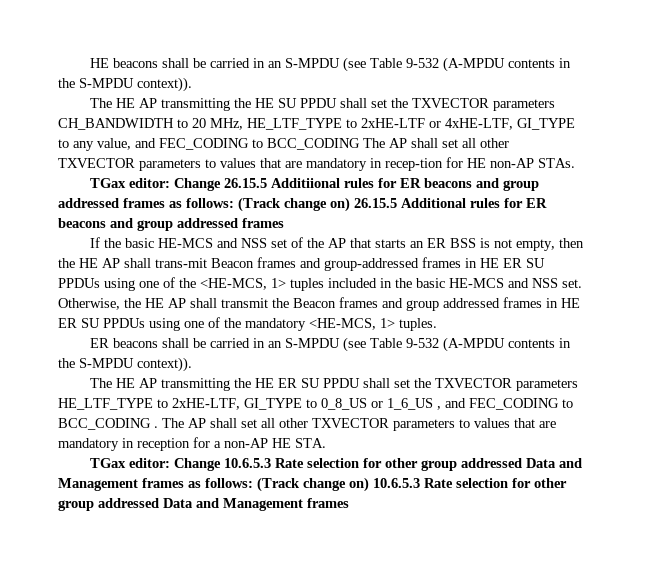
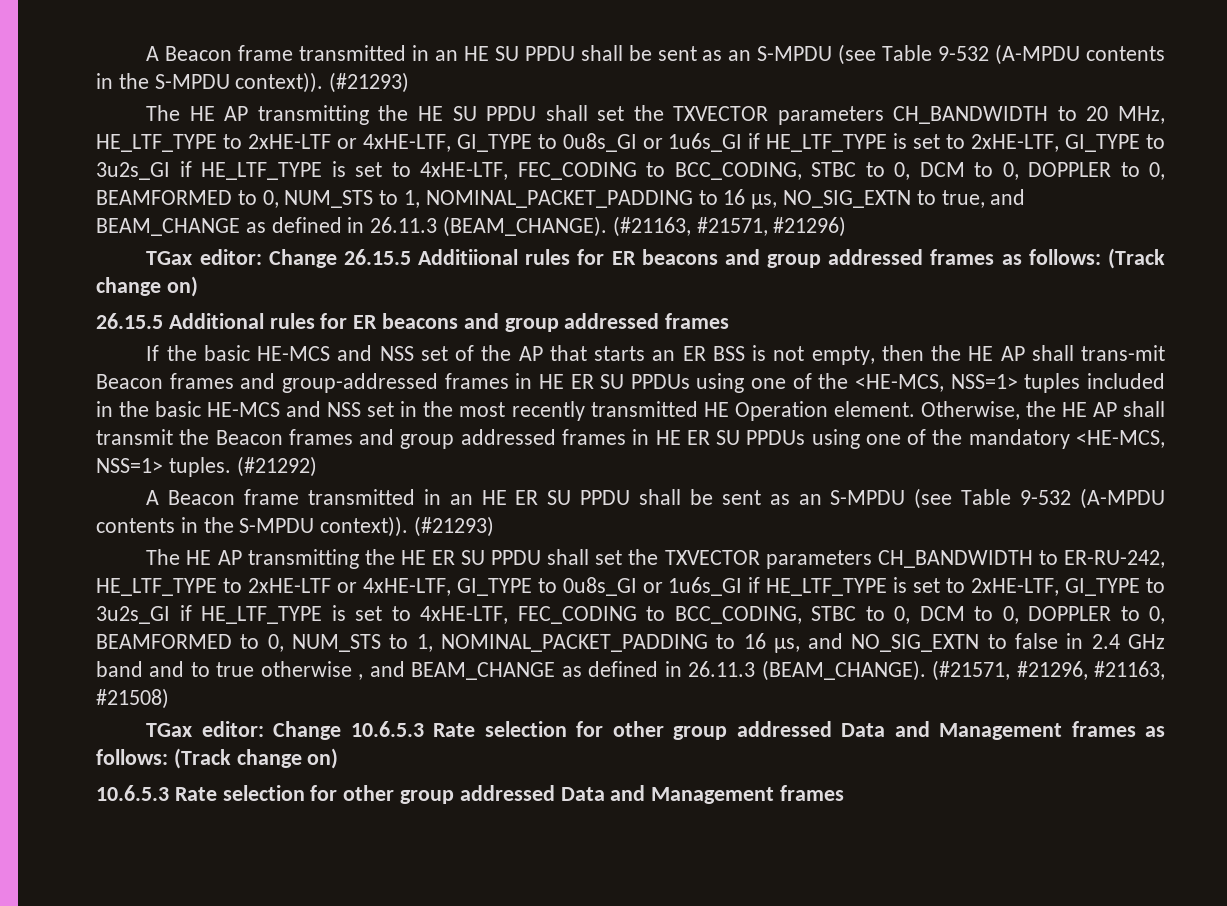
- HE beacons shall be carried in an S-MPDU (see Table 9-532 (A-MPDU contents in the S-MPDU context)).
+ A Beacon frame transmitted in an HE SU PPDU shall be sent as an S-MPDU (see Table 9-532 (A-MPDU contents in the S-MPDU context)). (#21293)
- The HE AP transmitting the HE SU PPDU shall set the TXVECTOR parameters CH_BANDWIDTH to 20 MHz, HE_LTF_TYPE to 2xHE-LTF or 4xHE-LTF, GI_TYPE to any value, and FEC_CODING to BCC_CODING The AP shall set all other TXVECTOR parameters to values that are mandatory in recep-tion for HE non-AP STAs.
+ The HE AP transmitting the HE SU PPDU shall set the TXVECTOR parameters CH_BANDWIDTH to 20 MHz, HE_LTF_TYPE to 2xHE-LTF or 4xHE-LTF, GI_TYPE to 0u8s_GI or 1u6s_GI if HE_LTF_TYPE is set to 2xHE-LTF, GI_TYPE to 3u2s_GI if HE_LTF_TYPE is set to 4xHE-LTF, FEC_CODING to BCC_CODING, STBC to 0, DCM to 0, DOPPLER to 0, BEAMFORMED to 0, NUM_STS to 1, NOMINAL_PACKET_PADDING to 16 μs, NO_SIG_EXTN to true, and BEAM_CHANGE as defined in 26.11.3 (BEAM_CHANGE). (#21163, #21571, #21296)
- TGax editor: Change 26.15.5 Additiional rules for ER beacons and group addressed frames as follows: (Track change on) 26.15.5 Additional rules for ER beacons and group addressed frames
+ TGax editor: Change 26.15.5 Additiional rules for ER beacons and group addressed frames as follows: (Track change on)
+ 26.15.5 Additional rules for ER beacons and group addressed frames
- If the basic HE-MCS and NSS set of the AP that starts an ER BSS is not empty, then the HE AP shall trans-mit Beacon frames and group-addressed frames in HE ER SU PPDUs using one of the <HE-MCS, 1> tuples included in the basic HE-MCS and NSS set.
+ If the basic HE-MCS and NSS set of the AP that starts an ER BSS is not empty, then the HE AP shall trans-mit Beacon frames and group-addressed frames in HE ER SU PPDUs using one of the <HE-MCS, NSS=1> tuples included in the basic HE-MCS and NSS set in the most recently transmitted HE Operation element.
- Otherwise, the HE AP shall transmit the Beacon frames and group addressed frames in HE ER SU PPDUs using one of the mandatory <HE-MCS, 1> tuples.
- ER beacons shall be carried in an S-MPDU (see Table 9-532 (A-MPDU contents in the S-MPDU context)).
+ Otherwise, the HE AP shall transmit the Beacon frames and group addressed frames in HE ER SU PPDUs using one of the mandatory <HE-MCS, NSS=1> tuples. (#21292)
+ A Beacon frame transmitted in an HE ER SU PPDU shall be sent as an S-MPDU (see Table 9-532 (A-MPDU contents in the S-MPDU context)). (#21293)
- The HE AP transmitting the HE ER SU PPDU shall set the TXVECTOR parameters HE_LTF_TYPE to 2xHE-LTF, GI_TYPE to 0_8_US or 1_6_US , and FEC_CODING to BCC_CODING . The AP shall set all other TXVECTOR parameters to values that are mandatory in reception for a non-AP HE STA.
+ The HE AP transmitting the HE ER SU PPDU shall set the TXVECTOR parameters CH_BANDWIDTH to ER-RU-242, HE_LTF_TYPE to 2xHE-LTF or 4xHE-LTF, GI_TYPE to 0u8s_GI or 1u6s_GI if HE_LTF_TYPE is set to 2xHE-LTF, GI_TYPE to 3u2s_GI if HE_LTF_TYPE is set to 4xHE-LTF, FEC_CODING to BCC_CODING, STBC to 0, DCM to 0, DOPPLER to 0, BEAMFORMED to 0, NUM_STS to 1, NOMINAL_PACKET_PADDING to 16 μs, and NO_SIG_EXTN to false in 2.4 GHz band and to true otherwise , and BEAM_CHANGE as defined in 26.11.3 (BEAM_CHANGE). (#21571, #21296, #21163, #21508)
- TGax editor: Change 10.6.5.3 Rate selection for other group addressed Data and Management frames as follows: (Track change on) 10.6.5.3 Rate selection for other group addressed Data and Management frames
+ TGax editor: Change 10.6.5.3 Rate selection for other group addressed Data and Management frames as follows: (Track change on)
+ 10.6.5.3 Rate selection for other group addressed Data and Management frames

